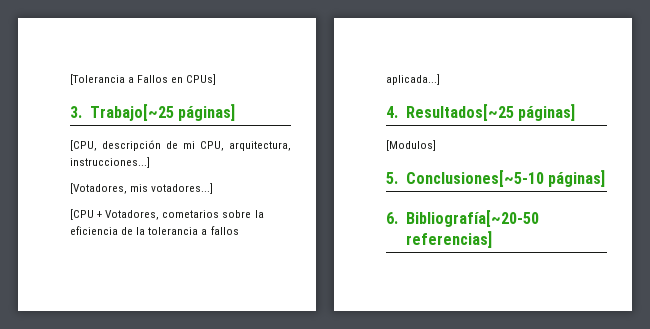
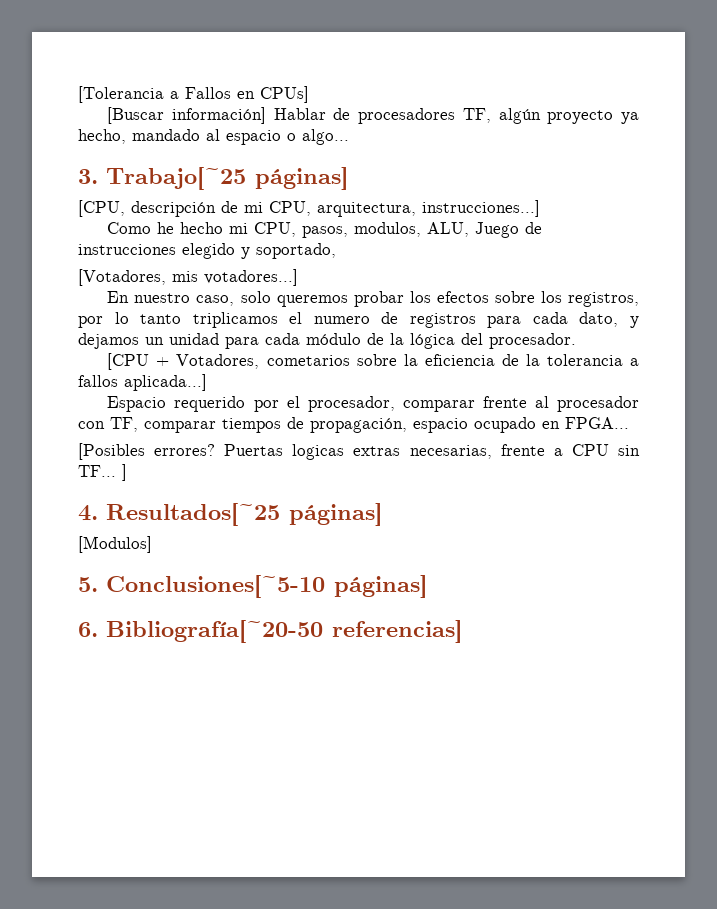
+ [Buscar información] Hablar de procesadores TF, algún proyecto ya hecho, mandado al espacio o algo...
+ Como he hecho mi CPU, pasos, modulos, ALU, Juego de instrucciones elegido y soportado,
  [Votadores, mis votadores...]
+ En nuestro caso, solo queremos probar los efectos sobre los registros, por lo tanto triplicamos el numero de registros para cada dato, y dejamos un unidad para cada módulo de la lógica del procesador.
+ Espacio requerido por el procesador, comparar frente al procesador con TF, comparar tiempos de propagación, espacio ocupado en FPGA...
+ [Posibles errores? Puertas logicas extras necesarias, frente a CPU sin TF... ]

